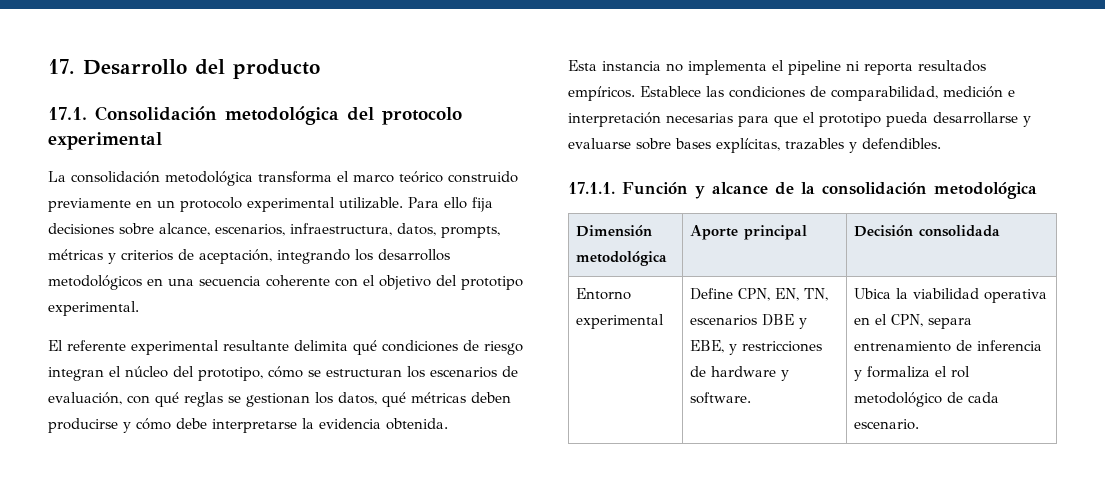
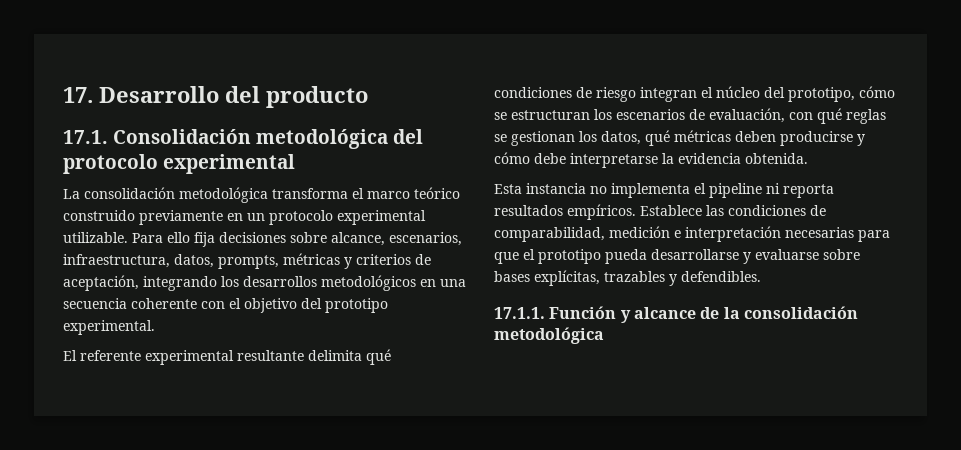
- Dimensión metodológica | Aporte principal | Decisión consolidada
- Entorno experimental | Define CPN, EN, TN, escenarios DBE y EBE, y restricciones de hardware y software. | Ubica la viabilidad operativa en el CPN, separa entrenamiento de inferencia y formaliza el rol metodológico de cada escenario.

